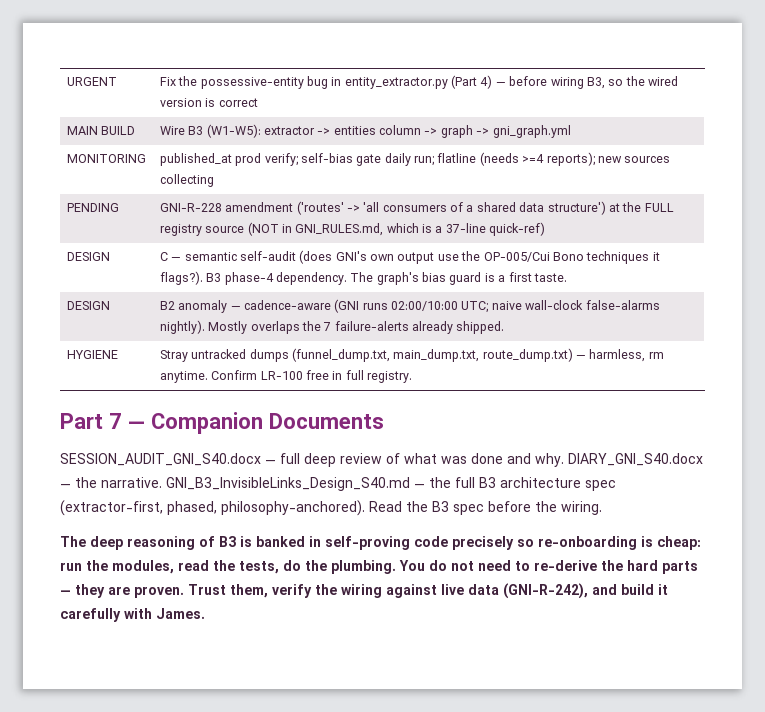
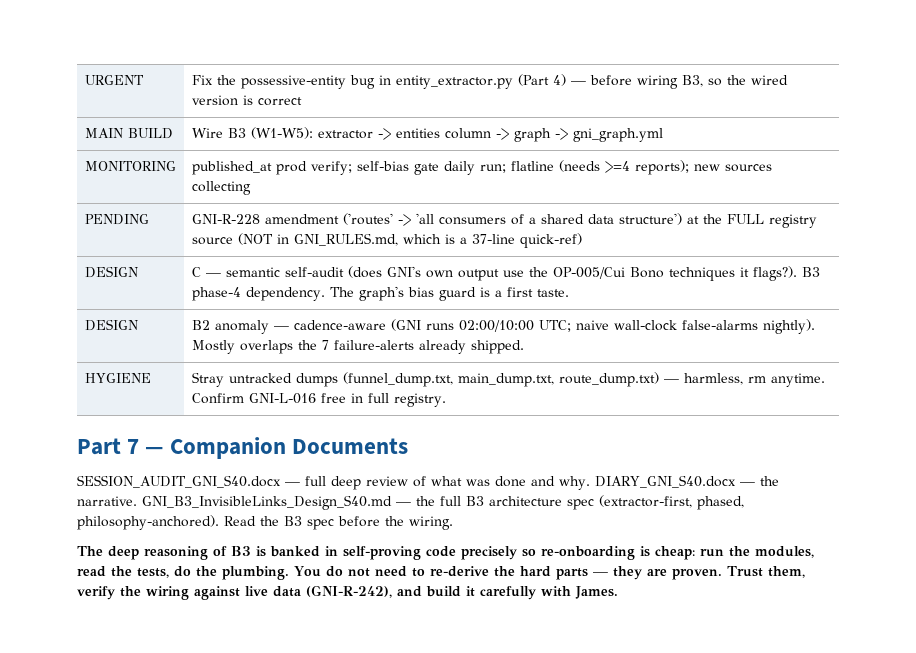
- HYGIENE | Stray untracked dumps (funnel_dump.txt, main_dump.txt, route_dump.txt) — harmless, rm anytime. Confirm LR-100 free in full registry.
+ HYGIENE | Stray untracked dumps (funnel_dump.txt, main_dump.txt, route_dump.txt) — harmless, rm anytime. Confirm GNI-L-016 free in full registry.

